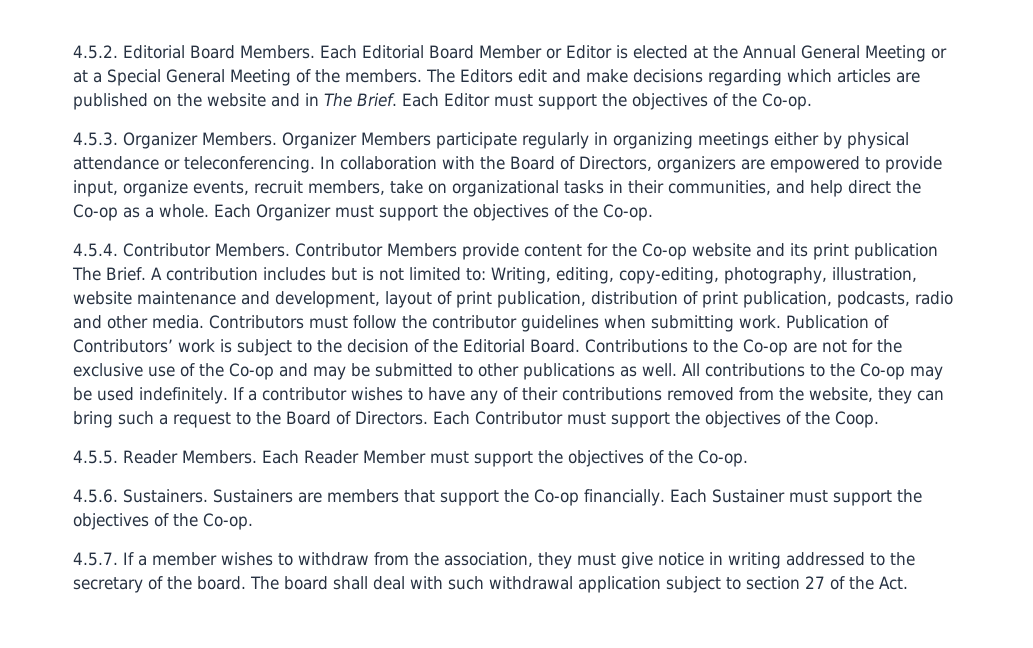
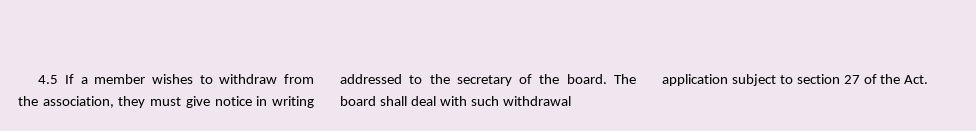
- 4.5.2. Editorial Board Members. Each Editorial Board Member or Editor is elected at the Annual General Meeting or at a Special General Meeting of the members. The Editors edit and make decisions regarding which articles are published on the website and in The Brief. Each Editor must support the objectives of the Co-op.
- 4.5.3. Organizer Members. Organizer Members participate regularly in organizing meetings either by physical attendance or teleconferencing. In collaboration with the Board of Directors, organizers are empowered to provide input, organize events, recruit members, take on organizational tasks in their communities, and help direct the Co-op as a whole. Each Organizer must support the objectives of the Co-op.
- 4.5.4. Contributor Members. Contributor Members provide content for the Co-op website and its print publication The Brief. A contribution includes but is not limited to: Writing, editing, copy-editing, photography, illustration, website maintenance and development, layout of print publication, distribution of print publication, podcasts, radio and other media. Contributors must follow the contributor guidelines when submitting work. Publication of Contributors’ work is subject to the decision of the Editorial Board. Contributions to the Co-op are not for the exclusive use of the Co-op and may be submitted to other publications as well. All contributions to the Co-op may be used indefinitely. If a contributor wishes to have any of their contributions removed from the website, they can bring such a request to the Board of Directors. Each Contributor must support the objectives of the Coop.
- 4.5.5. Reader Members. Each Reader Member must support the objectives of the Co-op.
- 4.5.6. Sustainers. Sustainers are members that support the Co-op financially. Each Sustainer must support the objectives of the Co-op.
- 4.5.7. If a member wishes to withdraw from the association, they must give notice in writing addressed to the secretary of the board.
+ 4.5 If a member wishes to withdraw from the association, they must give notice in writing addressed to the secretary of the board.

